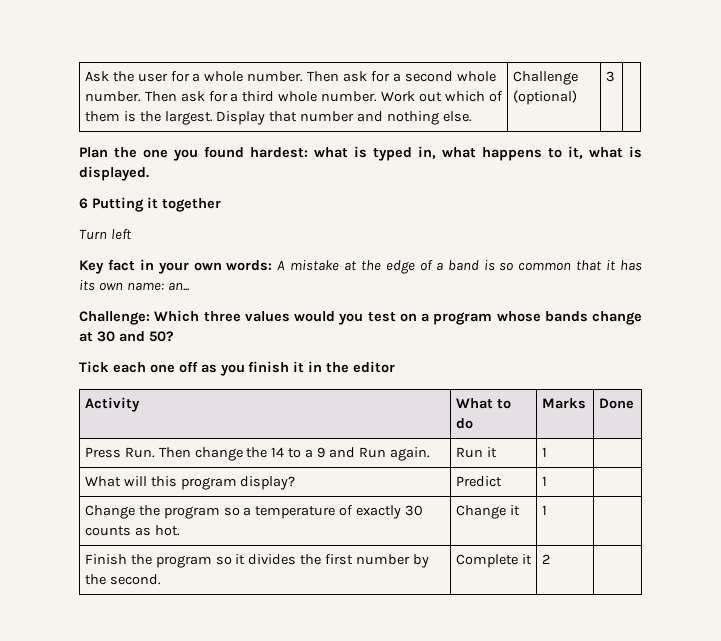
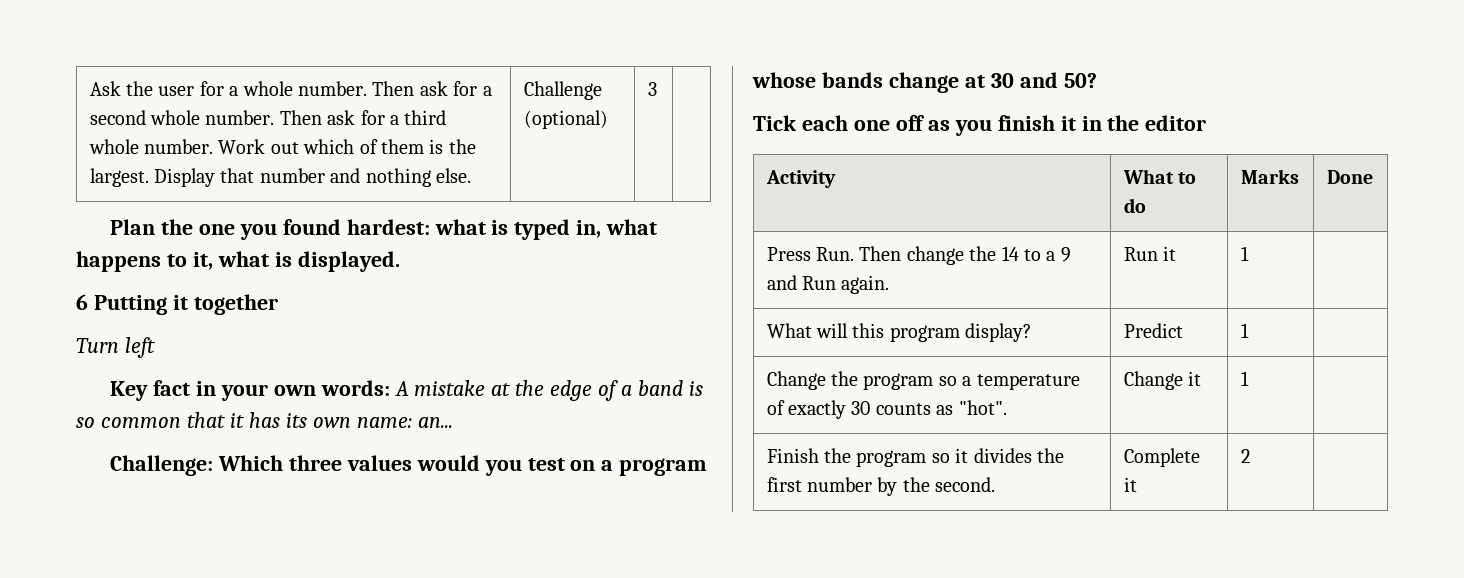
- Change the program so a temperature of exactly 30 counts as hot. | Change it | 1 |
+ Change the program so a temperature of exactly 30 counts as "hot". | Change it | 1 |

